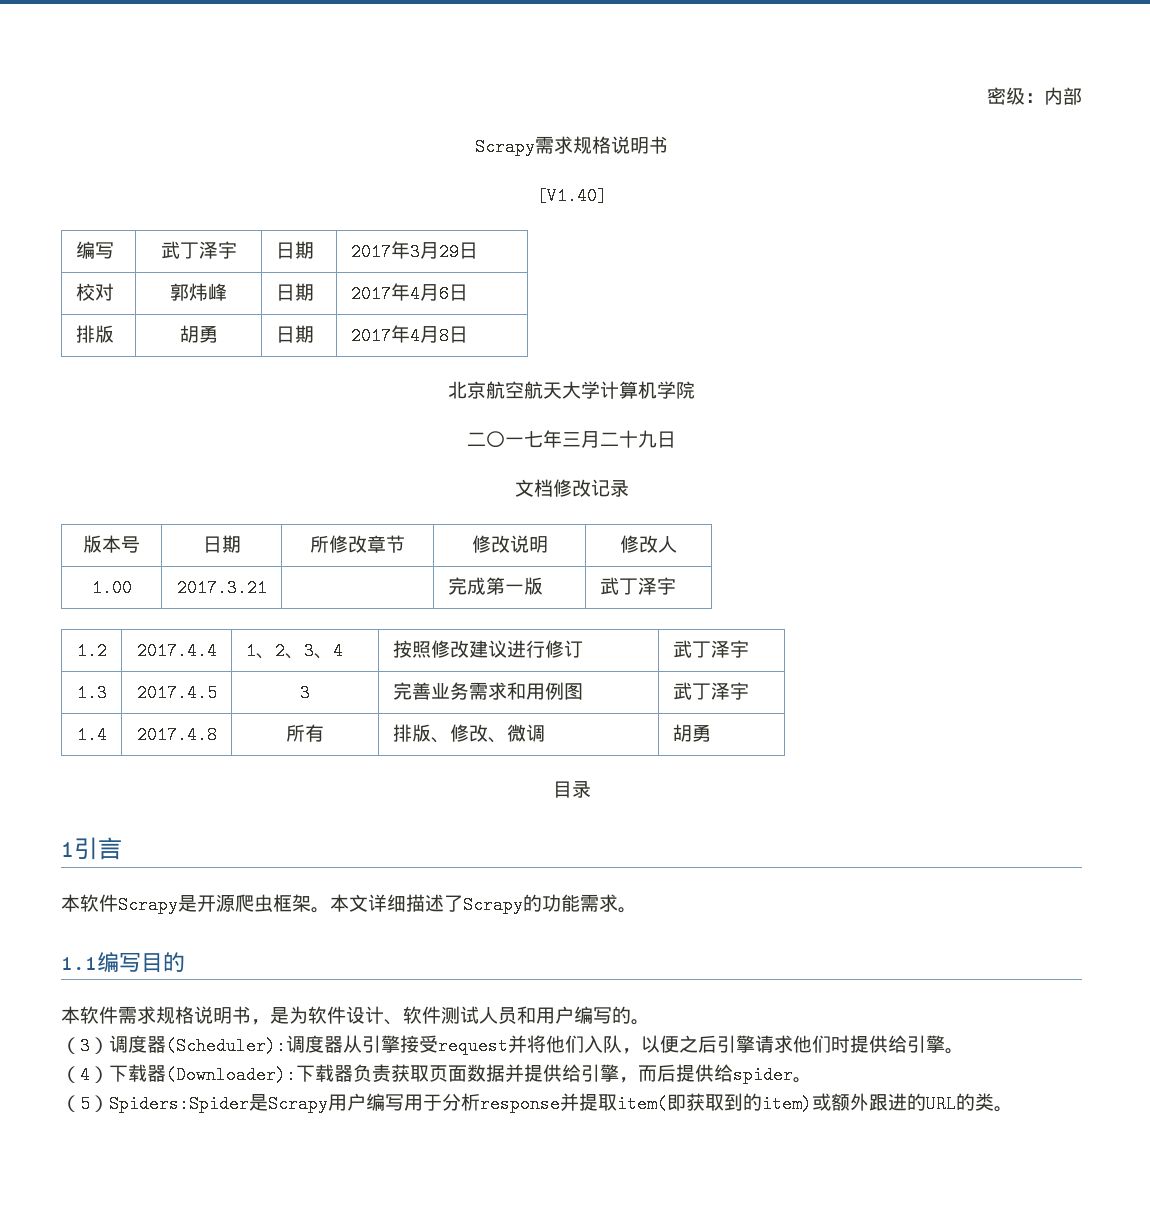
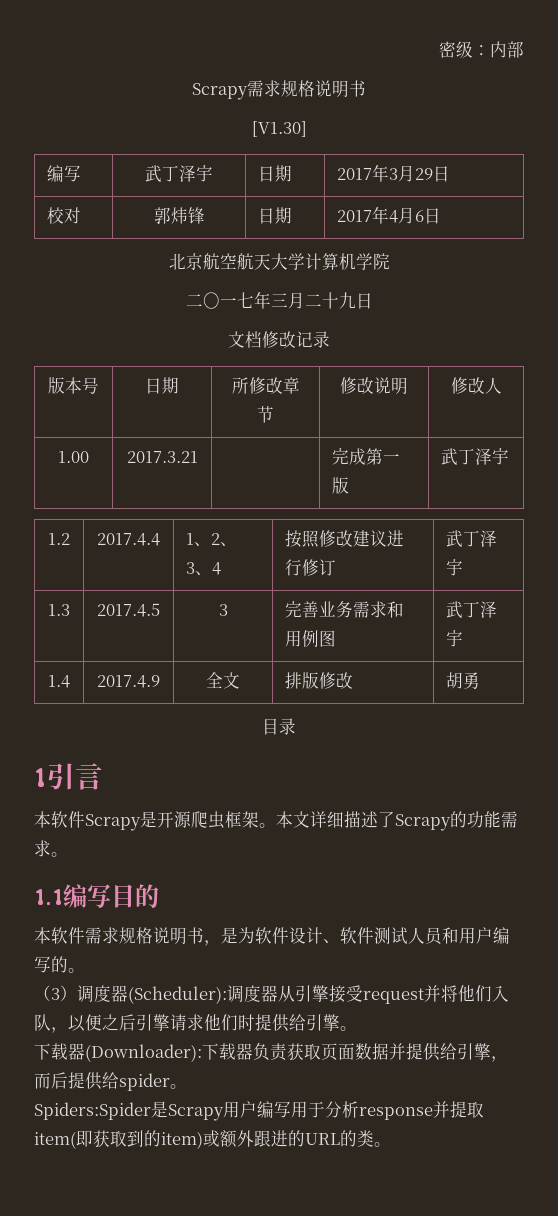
- [V1.40]
+ [V1.30]
- 校对 | 郭炜峰 | 日期 | 2017年4月6日
+ 校对 | 郭炜锋 | 日期 | 2017年4月6日
- 排版 | 胡勇 | 日期 | 2017年4月8日
- 1.4 | 2017.4.8 | 所有 | 排版、修改、微调 | 胡勇
+ 1.4 | 2017.4.9 | 全文 | 排版修改 | 胡勇
- （4）下载器(Downloader):下载器负责获取页面数据并提供给引擎，而后提供给spider。
+ 下载器(Downloader):下载器负责获取页面数据并提供给引擎，而后提供给spider。
- （5）Spiders:Spider是Scrapy用户编写用于分析response并提取item(即获取到的item)或额外跟进的URL的类。
+ Spiders:Spider是Scrapy用户编写用于分析response并提取item(即获取到的item)或额外跟进的URL的类。

